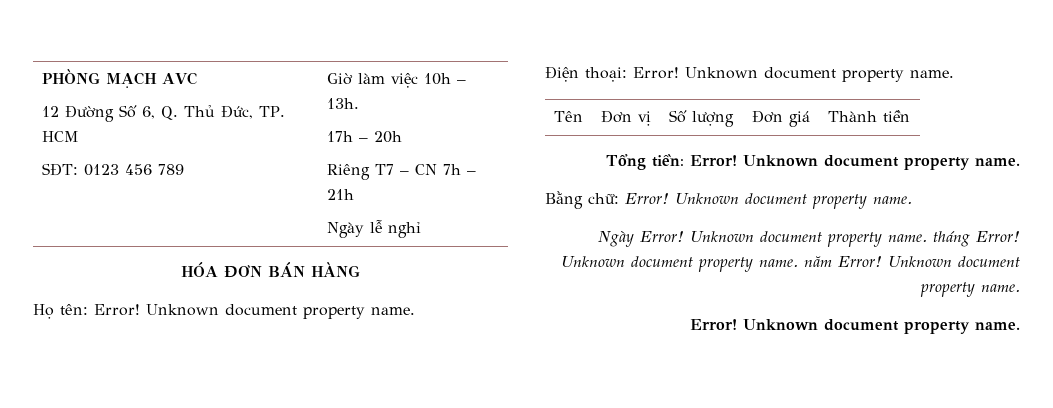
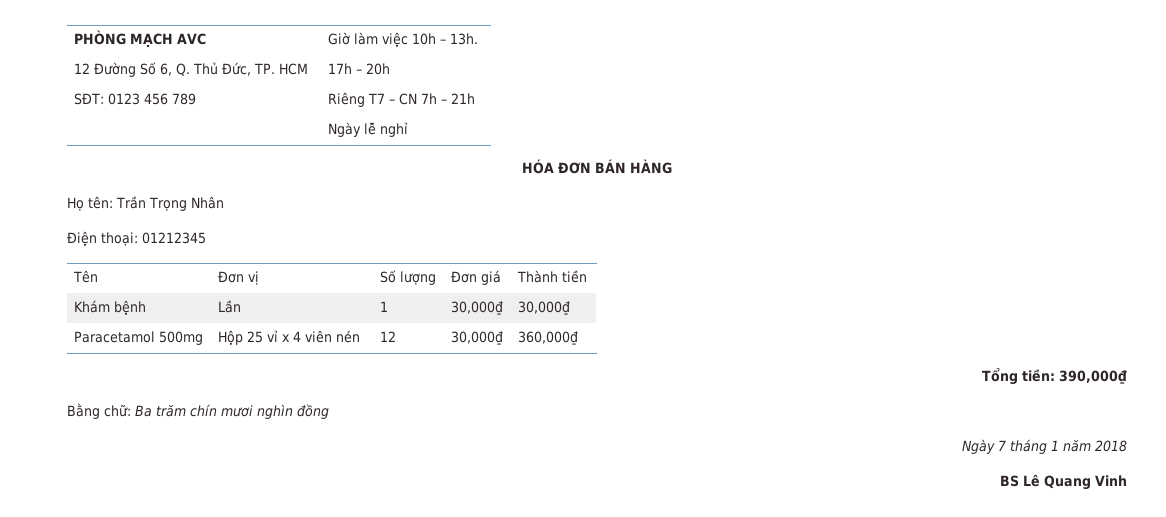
- Họ tên: Error! Unknown document property name.
- Điện thoại: Error! Unknown document property name.
+ Họ tên: Trần Trọng Nhân
+ Điện thoại: 01212345
- Tổng tiền: Error! Unknown document property name.
- Bằng chữ: Error! Unknown document property name.
- Ngày Error! Unknown document property name. tháng Error! Unknown document property name. năm Error! Unknown document property name.
- Error! Unknown document property name.
+ Khám bệnh | Lần | 1 | 30,000₫ | 30,000₫
+ Paracetamol 500mg | Hộp 25 vỉ x 4 viên nén | 12 | 30,000₫ | 360,000₫
+ Tổng tiền: 390,000₫
+ Bằng chữ: Ba trăm chín mươi nghìn đồng
+ Ngày 7 tháng 1 năm 2018
+ BS Lê Quang Vinh

